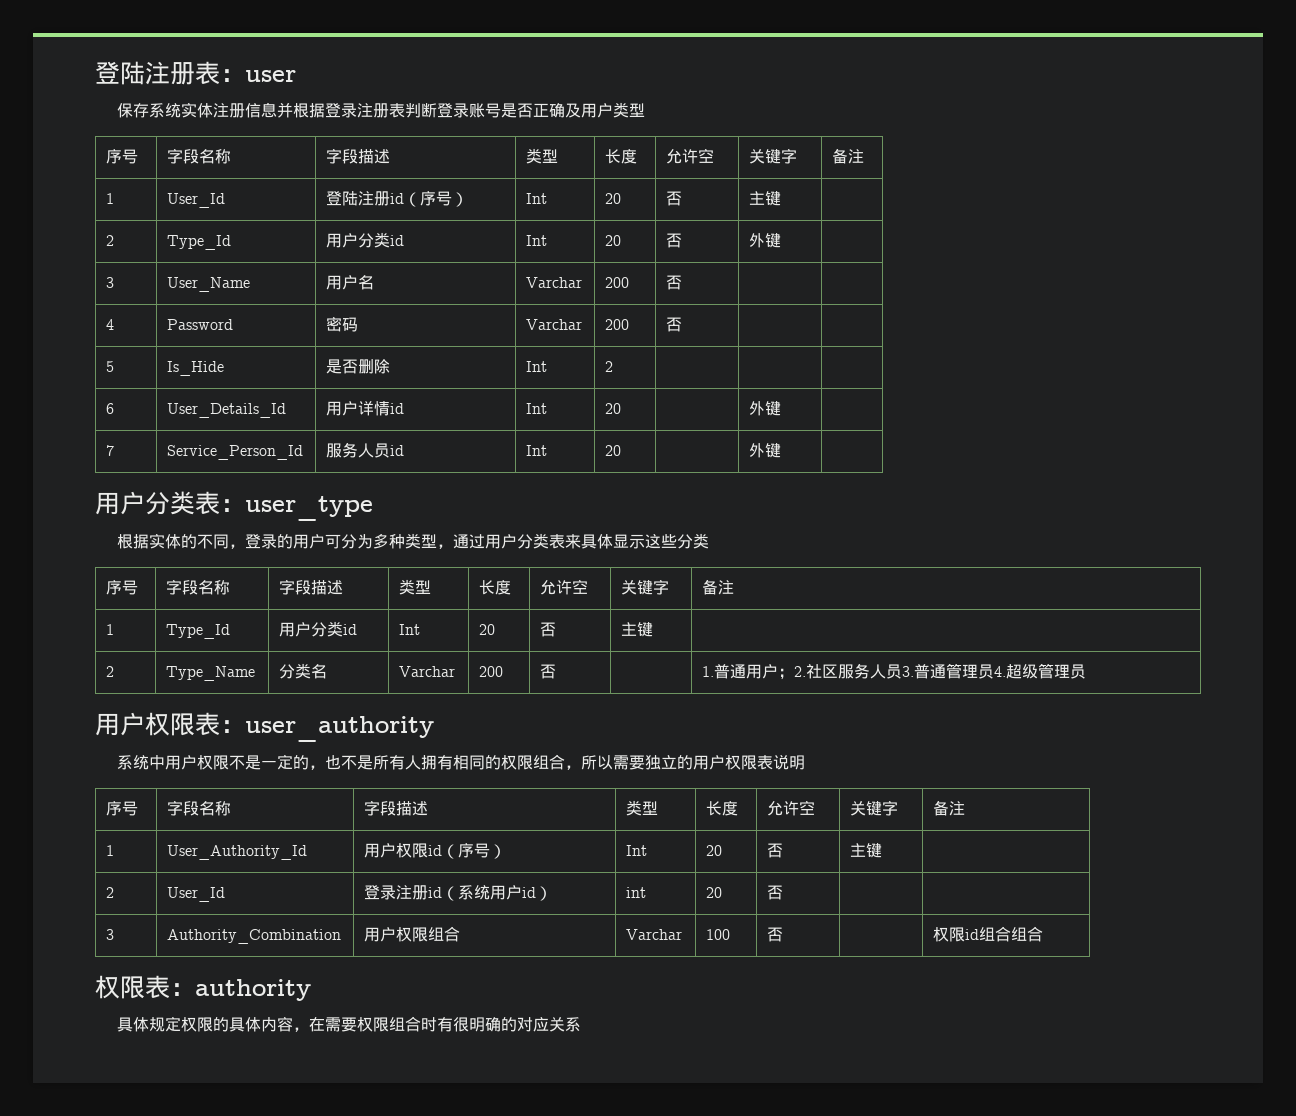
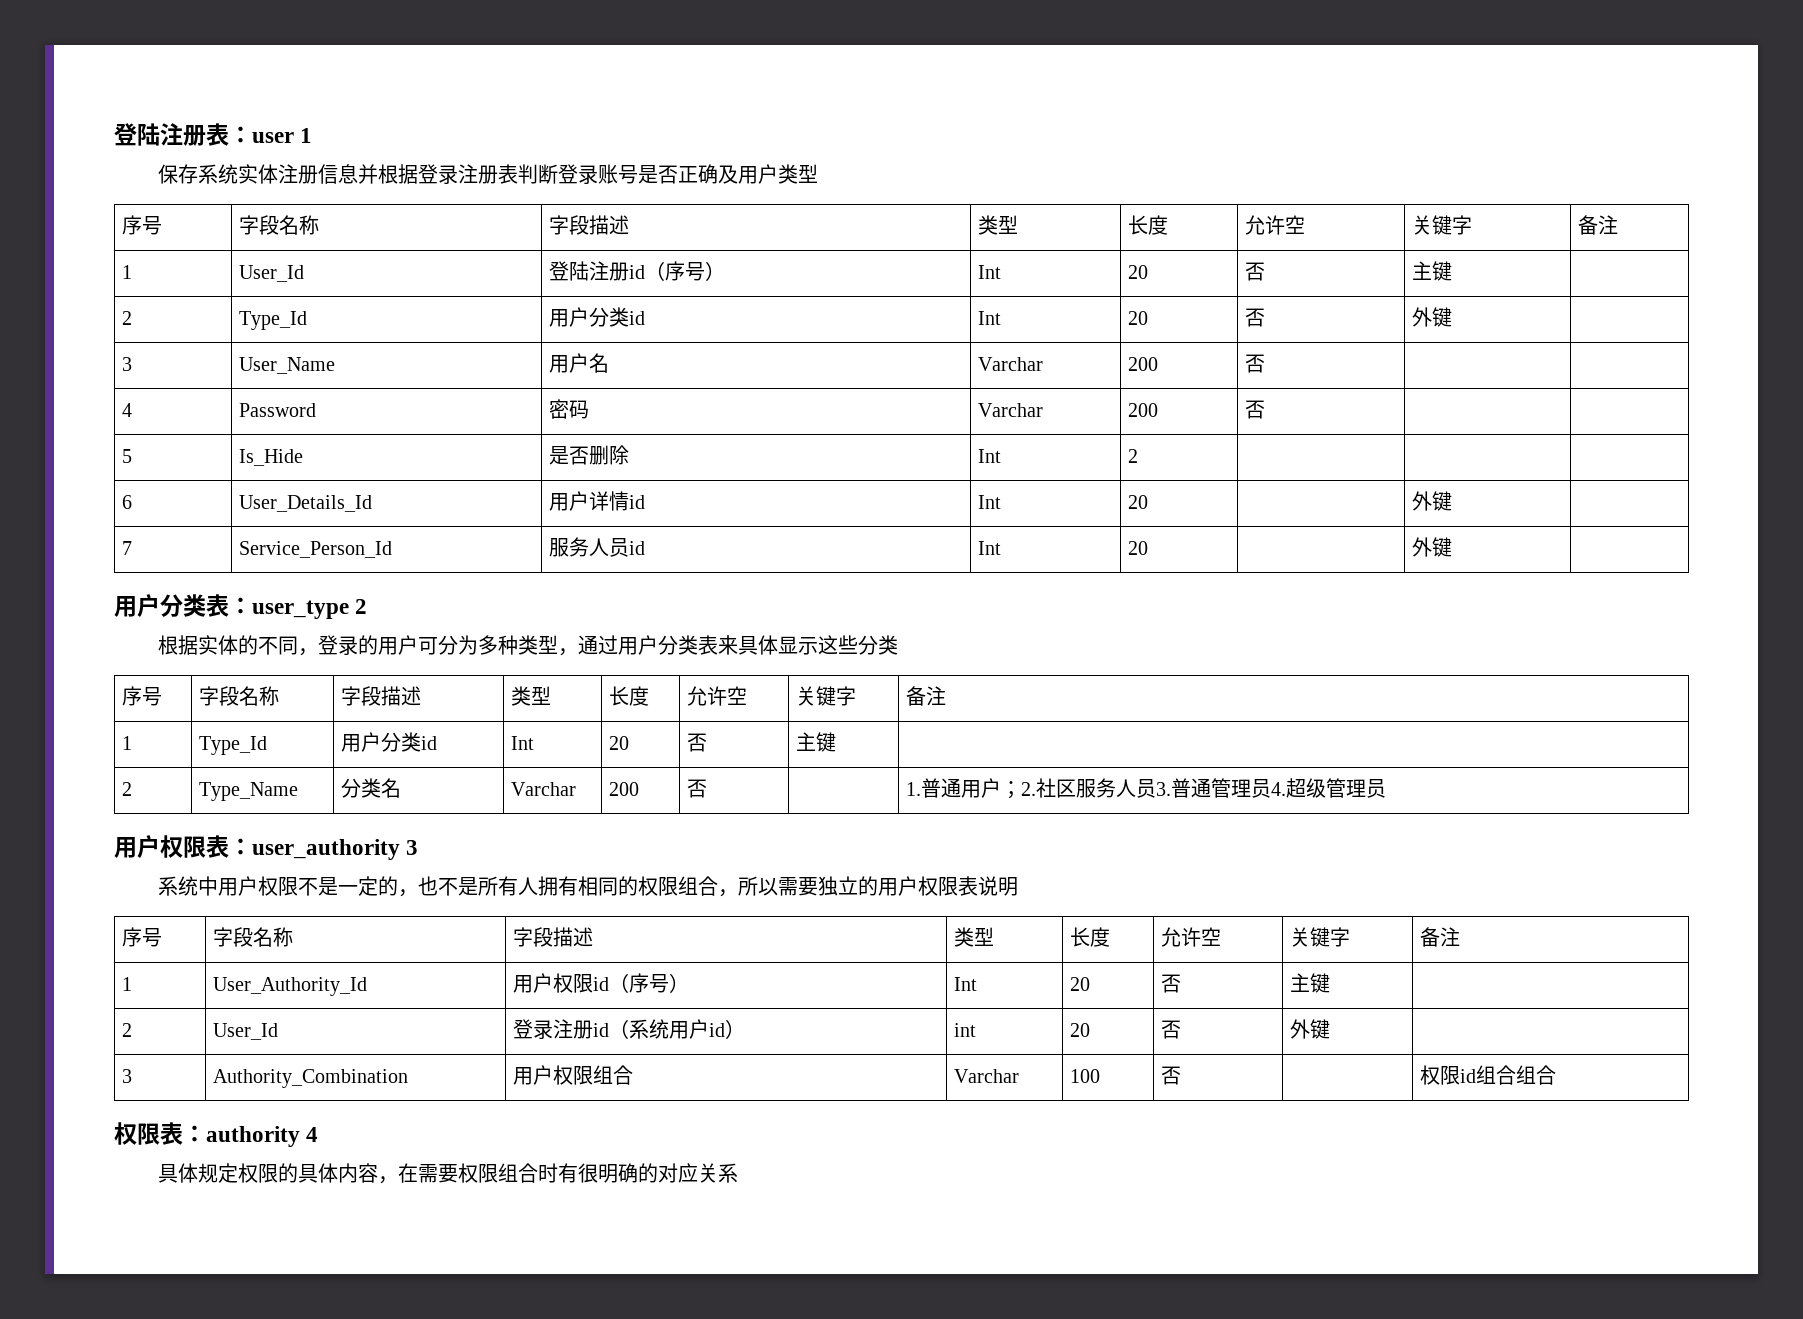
- 登陆注册表：user
+ 登陆注册表：user 1
- 用户分类表：user_type
+ 用户分类表：user_type 2
- 用户权限表：user_authority
+ 用户权限表：user_authority 3
- 2 | User_Id | 登录注册id（系统用户id） | int | 20 | 否 | |
+ 2 | User_Id | 登录注册id（系统用户id） | int | 20 | 否 | 外键 |
- 权限表：authority
+ 权限表：authority 4

